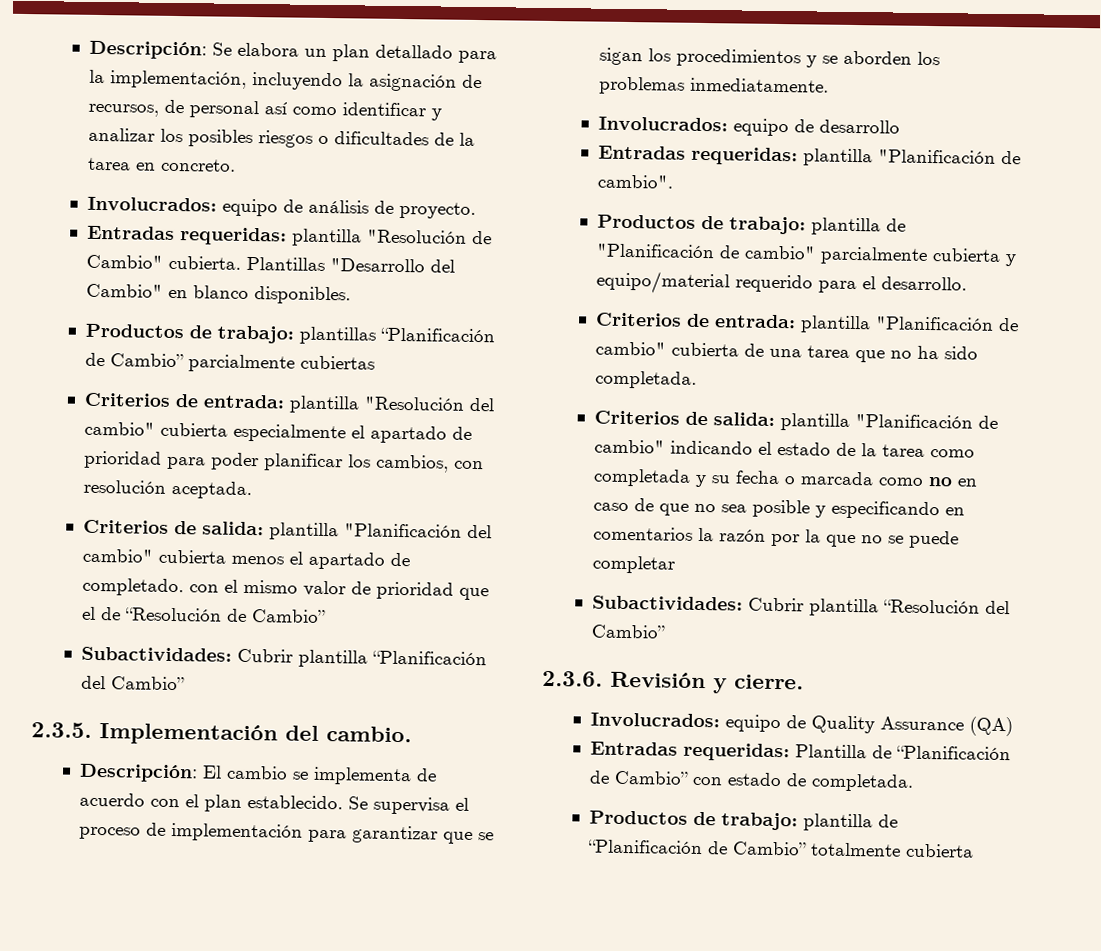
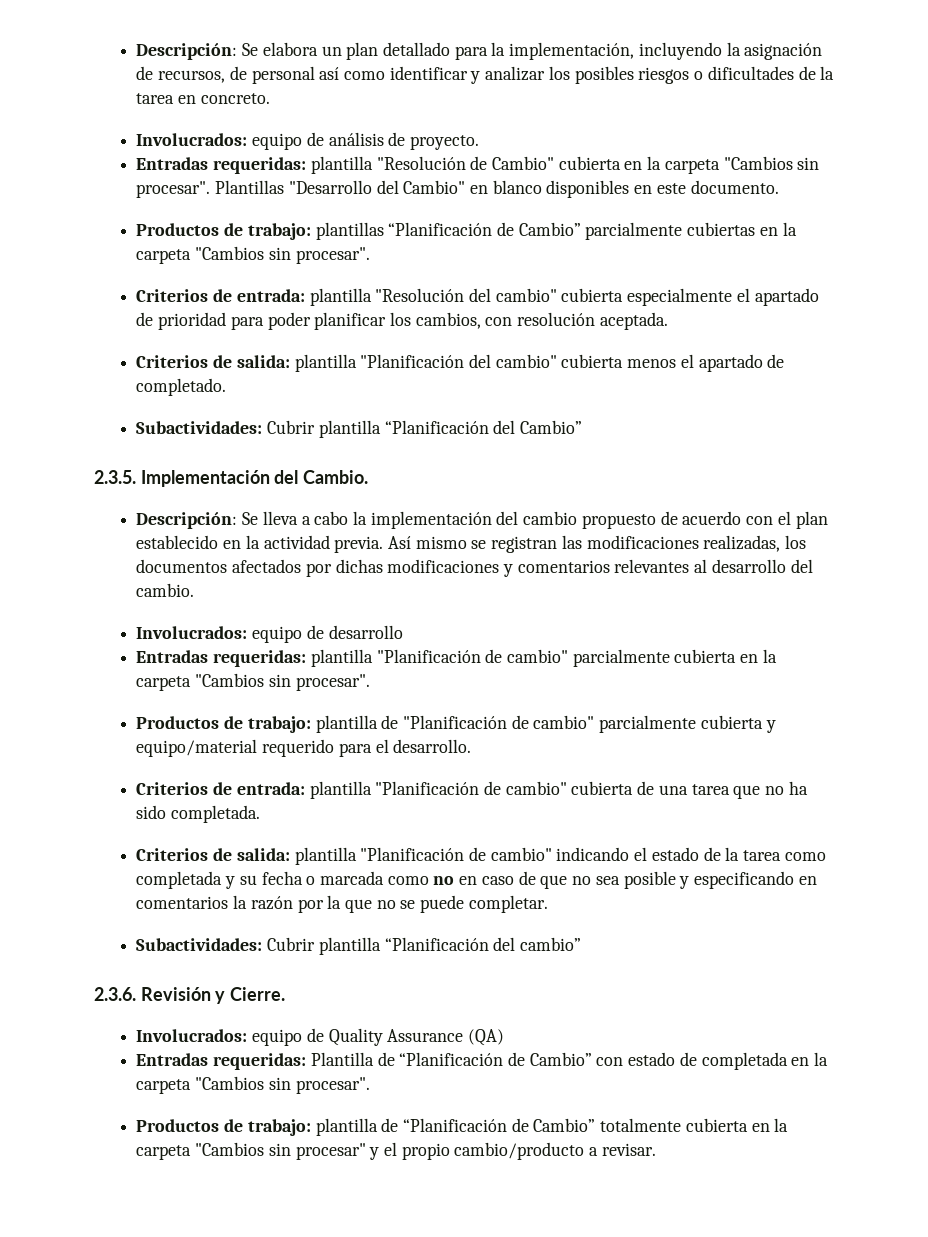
- Entradas requeridas: plantilla "Resolución de Cambio" cubierta.
+ Entradas requeridas: plantilla "Resolución de Cambio" cubierta en la carpeta "Cambios sin procesar".
- Plantillas "Desarrollo del Cambio" en blanco disponibles.
+ Plantillas "Desarrollo del Cambio" en blanco disponibles en este documento.
- Productos de trabajo: plantillas “Planificación de Cambio” parcialmente cubiertas
+ Productos de trabajo: plantillas “Planificación de Cambio” parcialmente cubiertas en la carpeta "Cambios sin procesar".
- Criterios de salida: plantilla "Planificación del cambio" cubierta menos el apartado de completado. con el mismo valor de prioridad que el de “Resolución de Cambio”
+ Criterios de salida: plantilla "Planificación del cambio" cubierta menos el apartado de completado.
- 2.3.5. Implementación del cambio.
- Descripción: El cambio se implementa de acuerdo con el plan establecido. Se supervisa el proceso de implementación para garantizar que se sigan los procedimientos y se aborden los problemas inmediatamente.
+ 2.3.5. Implementación del Cambio.
+ Descripción: Se lleva a cabo la implementación del cambio propuesto de acuerdo con el plan establecido en la actividad previa. Así mismo se registran las modificaciones realizadas, los documentos afectados por dichas modificaciones y comentarios relevantes al desarrollo del cambio.
- Entradas requeridas: plantilla "Planificación de cambio".
+ Entradas requeridas: plantilla "Planificación de cambio" parcialmente cubierta en la carpeta "Cambios sin procesar".
- Criterios de salida: plantilla "Planificación de cambio" indicando el estado de la tarea como completada y su fecha o marcada como no en caso de que no sea posible y especificando en comentarios la razón por la que no se puede completar
- Subactividades: Cubrir plantilla “Resolución del Cambio”
+ Criterios de salida: plantilla "Planificación de cambio" indicando el estado de la tarea como completada y su fecha o marcada como no en caso de que no sea posible y especificando en comentarios la razón por la que no se puede completar.
+ Subactividades: Cubrir plantilla “Planificación del cambio”
- 2.3.6. Revisión y cierre.
+ 2.3.6. Revisión y Cierre.
- Entradas requeridas: Plantilla de “Planificación de Cambio” con estado de completada.
+ Entradas requeridas: Plantilla de “Planificación de Cambio” con estado de completada en la carpeta "Cambios sin procesar".
- Productos de trabajo: plantilla de “Planificación de Cambio” totalmente cubierta
+ Productos de trabajo: plantilla de “Planificación de Cambio” totalmente cubierta en la carpeta "Cambios sin procesar" y el propio cambio/producto a revisar.

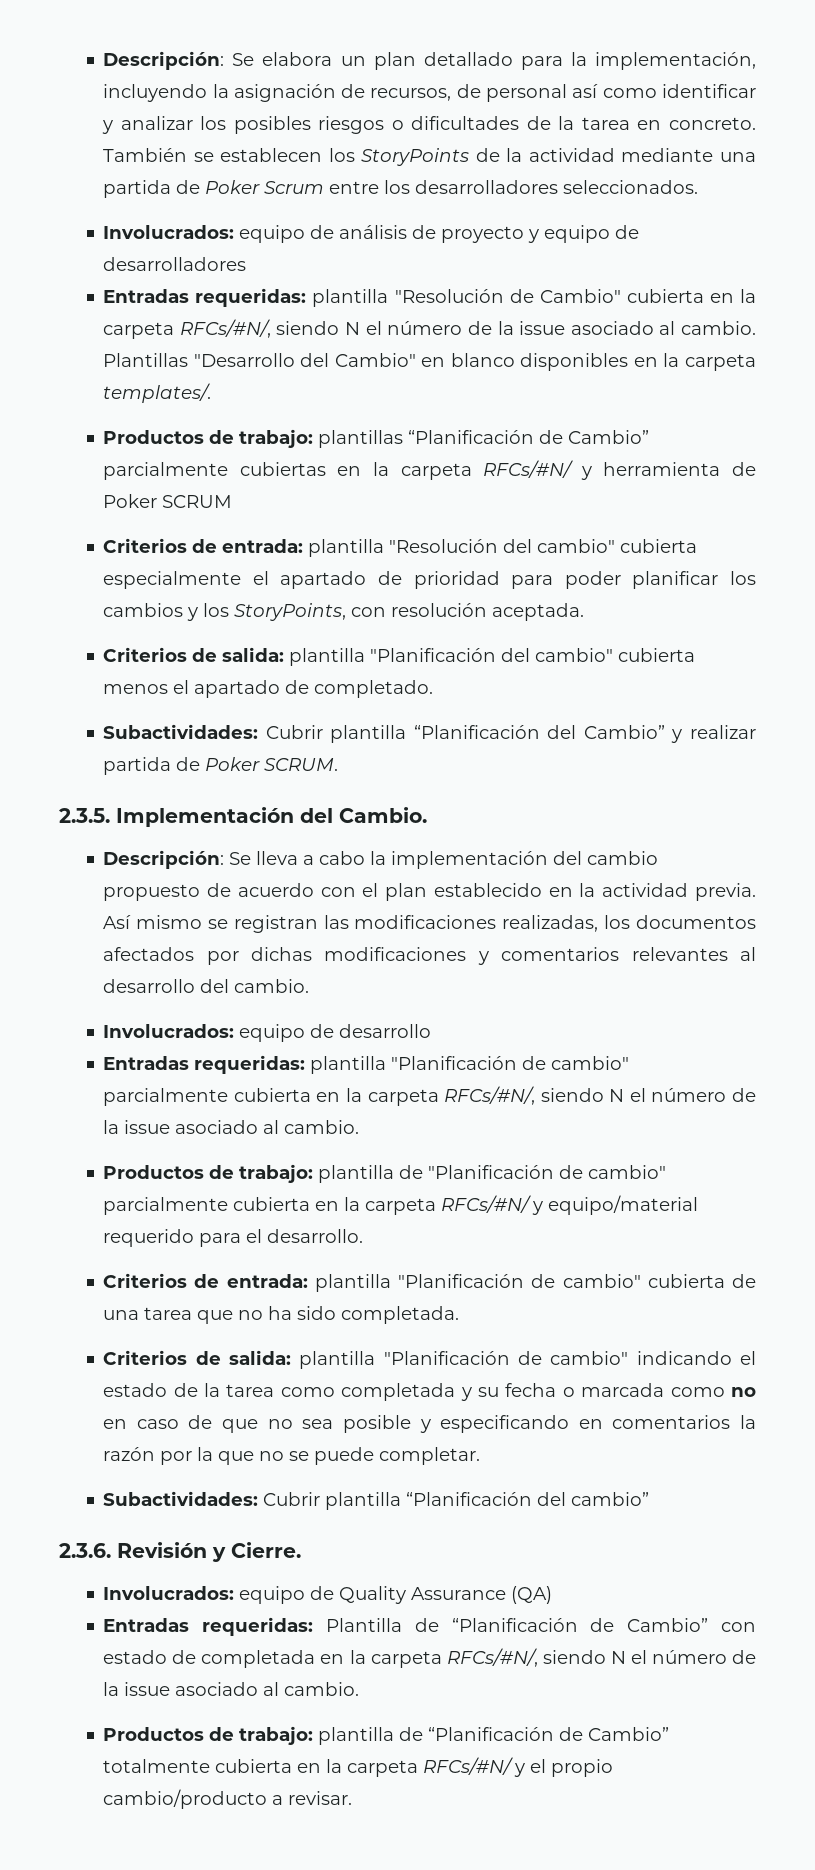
+ También se establecen los StoryPoints de la actividad mediante una partida de Poker Scrum entre los desarrolladores seleccionados.
- Involucrados: equipo de análisis de proyecto.
+ Involucrados: equipo de análisis de proyecto y equipo de desarrolladores
- Entradas requeridas: plantilla "Resolución de Cambio" cubierta en la carpeta "Cambios sin procesar".
+ Entradas requeridas: plantilla "Resolución de Cambio" cubierta en la carpeta RFCs/#N/, siendo N el número de la issue asociado al cambio.
- Plantillas "Desarrollo del Cambio" en blanco disponibles en este documento.
+ Plantillas "Desarrollo del Cambio" en blanco disponibles en la carpeta templates/.
- Productos de trabajo: plantillas “Planificación de Cambio” parcialmente cubiertas en la carpeta "Cambios sin procesar".
+ Productos de trabajo: plantillas “Planificación de Cambio” parcialmente cubiertas en la carpeta RFCs/#N/ y herramienta de Poker SCRUM
- Criterios de entrada: plantilla "Resolución del cambio" cubierta especialmente el apartado de prioridad para poder planificar los cambios, con resolución aceptada.
+ Criterios de entrada: plantilla "Resolución del cambio" cubierta especialmente el apartado de prioridad para poder planificar los cambios y los StoryPoints, con resolución aceptada.
- Subactividades: Cubrir plantilla “Planificación del Cambio”
+ Subactividades: Cubrir plantilla “Planificación del Cambio” y realizar partida de Poker SCRUM.
- Entradas requeridas: plantilla "Planificación de cambio" parcialmente cubierta en la carpeta "Cambios sin procesar".
+ Entradas requeridas: plantilla "Planificación de cambio" parcialmente cubierta en la carpeta RFCs/#N/, siendo N el número de la issue asociado al cambio.
- Productos de trabajo: plantilla de "Planificación de cambio" parcialmente cubierta y equipo/material requerido para el desarrollo.
+ Productos de trabajo: plantilla de "Planificación de cambio" parcialmente cubierta en la carpeta RFCs/#N/ y equipo/material requerido para el desarrollo.
- Entradas requeridas: Plantilla de “Planificación de Cambio” con estado de completada en la carpeta "Cambios sin procesar".
+ Entradas requeridas: Plantilla de “Planificación de Cambio” con estado de completada en la carpeta RFCs/#N/, siendo N el número de la issue asociado al cambio.
- Productos de trabajo: plantilla de “Planificación de Cambio” totalmente cubierta en la carpeta "Cambios sin procesar" y el propio cambio/producto a revisar.
+ Productos de trabajo: plantilla de “Planificación de Cambio” totalmente cubierta en la carpeta RFCs/#N/ y el propio cambio/producto a revisar.

